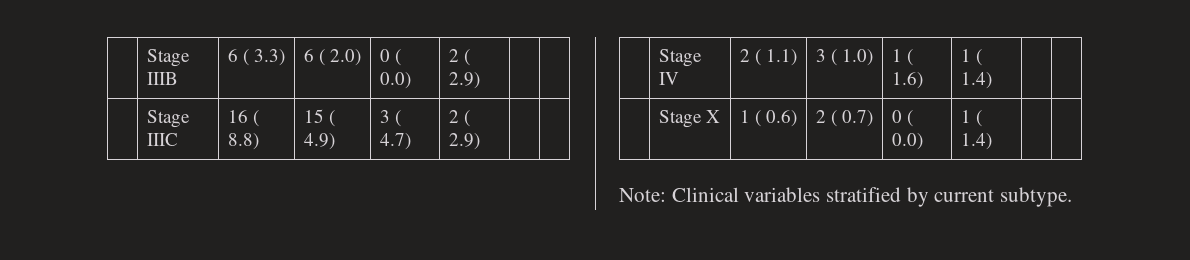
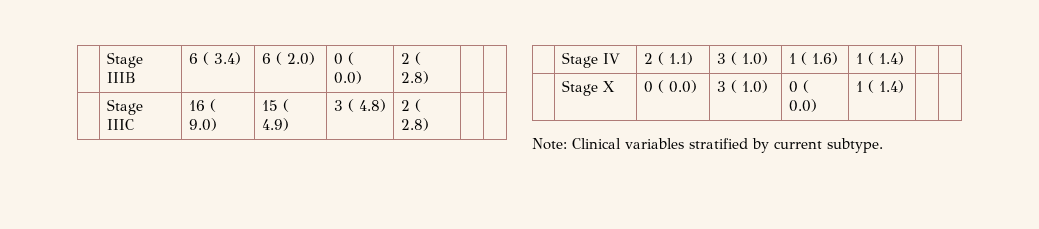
- | Stage IIIB | 6 ( 3.3) | 6 ( 2.0) | 0 ( 0.0) | 2 ( 2.9) | |
+ | Stage IIIB | 6 ( 3.4) | 6 ( 2.0) | 0 ( 0.0) | 2 ( 2.8) | |
- | Stage IIIC | 16 ( 8.8) | 15 ( 4.9) | 3 ( 4.7) | 2 ( 2.9) | |
+ | Stage IIIC | 16 ( 9.0) | 15 ( 4.9) | 3 ( 4.8) | 2 ( 2.8) | |
- | Stage X | 1 ( 0.6) | 2 ( 0.7) | 0 ( 0.0) | 1 ( 1.4) | |
+ | Stage X | 0 ( 0.0) | 3 ( 1.0) | 0 ( 0.0) | 1 ( 1.4) | |

